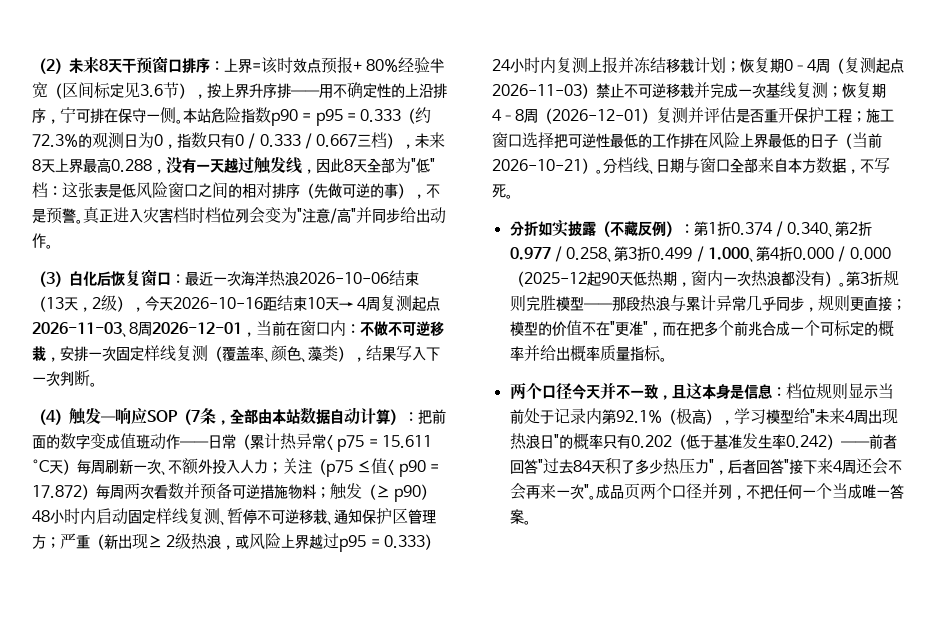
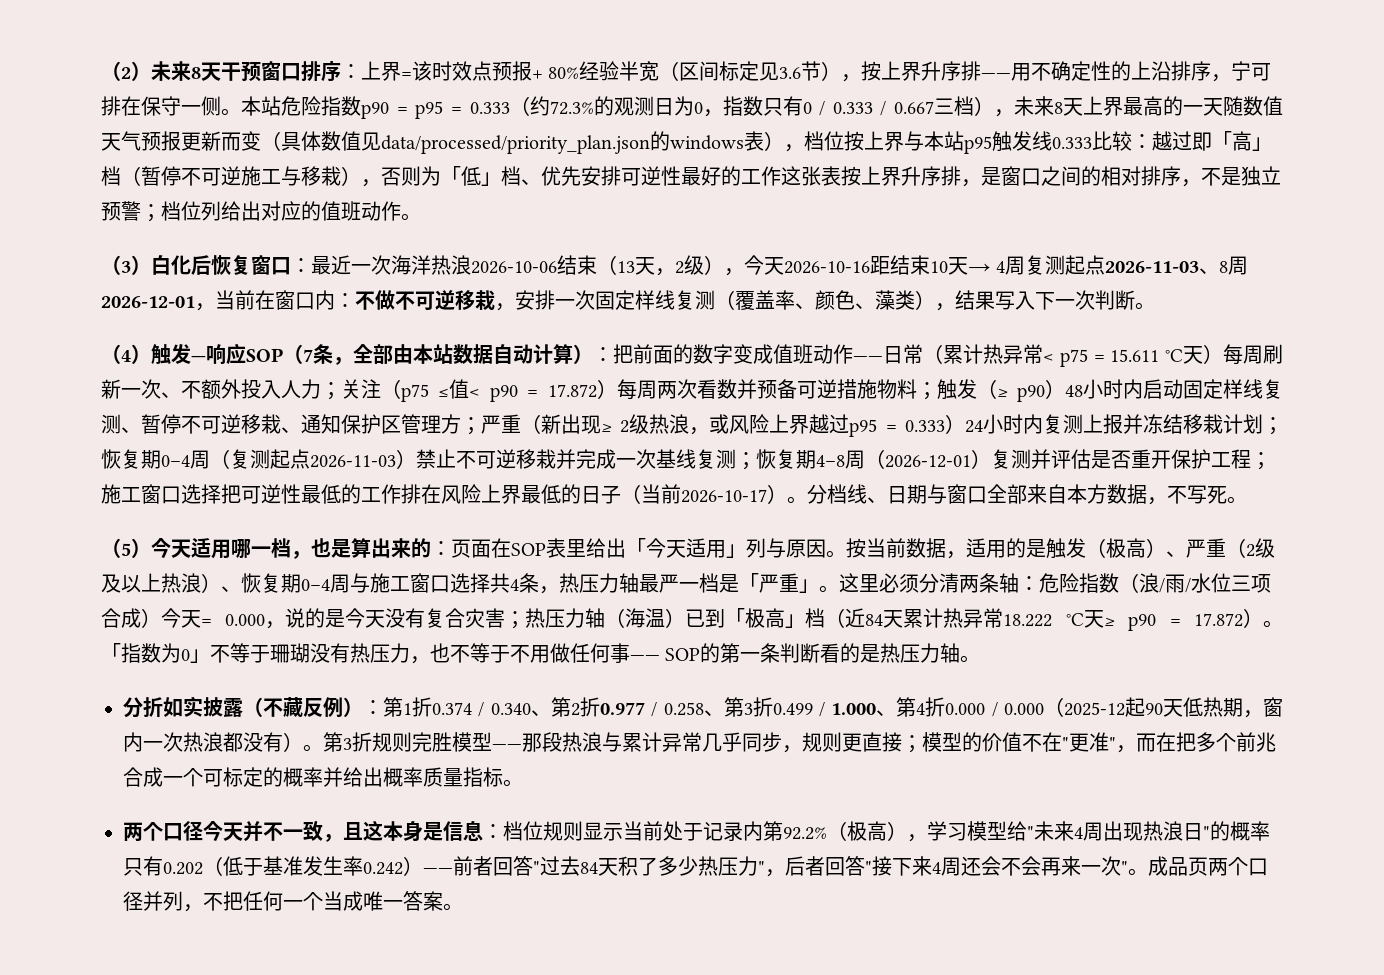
- 本站危险指数p90 = p95 = 0.333（约72.3%的观测日为0，指数只有0 / 0.333 / 0.667三档），未来8天上界最高0.288，没有一天越过触发线，因此8天全部为"低"档：这张表是低风险窗口之间的相对排序（先做可逆的事），不是预警。真正进入灾害档时档位列会变为"注意/高"并同步给出动作。
+ 本站危险指数p90 = p95 = 0.333（约72.3%的观测日为0，指数只有0 / 0.333 / 0.667三档），未来8天上界最高的一天随数值天气预报更新而变（具体数值见data/processed/priority_plan.json的windows表），档位按上界与本站p95触发线0.333比较：越过即「高」档（暂停不可逆施工与移栽），否则为「低」档、优先安排可逆性最好的工作这张表按上界升序排，是窗口之间的相对排序，不是独立预警；档位列给出对应的值班动作。
- 施工窗口选择把可逆性最低的工作排在风险上界最低的日子（当前2026-10-21）。
+ 施工窗口选择把可逆性最低的工作排在风险上界最低的日子（当前2026-10-17）。
+ （5）今天适用哪一档，也是算出来的：页面在SOP表里给出「今天适用」列与原因。按当前数据，适用的是触发（极高）、严重（2级及以上热浪）、恢复期0–4周与施工窗口选择共4条，热压力轴最严一档是「严重」。这里必须分清两条轴：危险指数（浪/雨/水位三项合成）今天= 0.000，说的是今天没有复合灾害；热压力轴（海温）已到「极高」档（近84天累计热异常18.222 °C天≥ p90 = 17.872）。「指数为0」不等于珊瑚没有热压力，也不等于不用做任何事—— SOP的第一条判断看的是热压力轴。
- 档位规则显示当前处于记录内第92.1%（极高），学习模型给"未来4周出现热浪日"的概率只有0.202（低于基准发生率0.242）——前者回答"过去84天积了多少热压力"，后者回答"接下来4周还会不会再来一次"。
+ 档位规则显示当前处于记录内第92.2%（极高），学习模型给"未来4周出现热浪日"的概率只有0.202（低于基准发生率0.242）——前者回答"过去84天积了多少热压力"，后者回答"接下来4周还会不会再来一次"。

